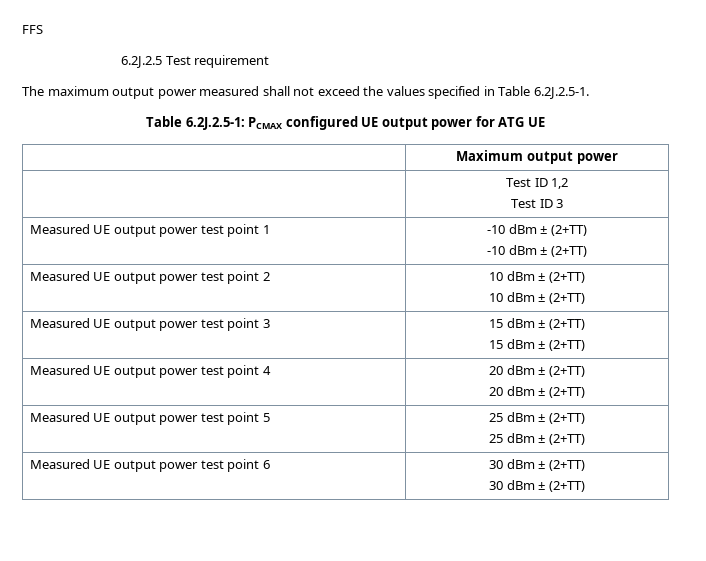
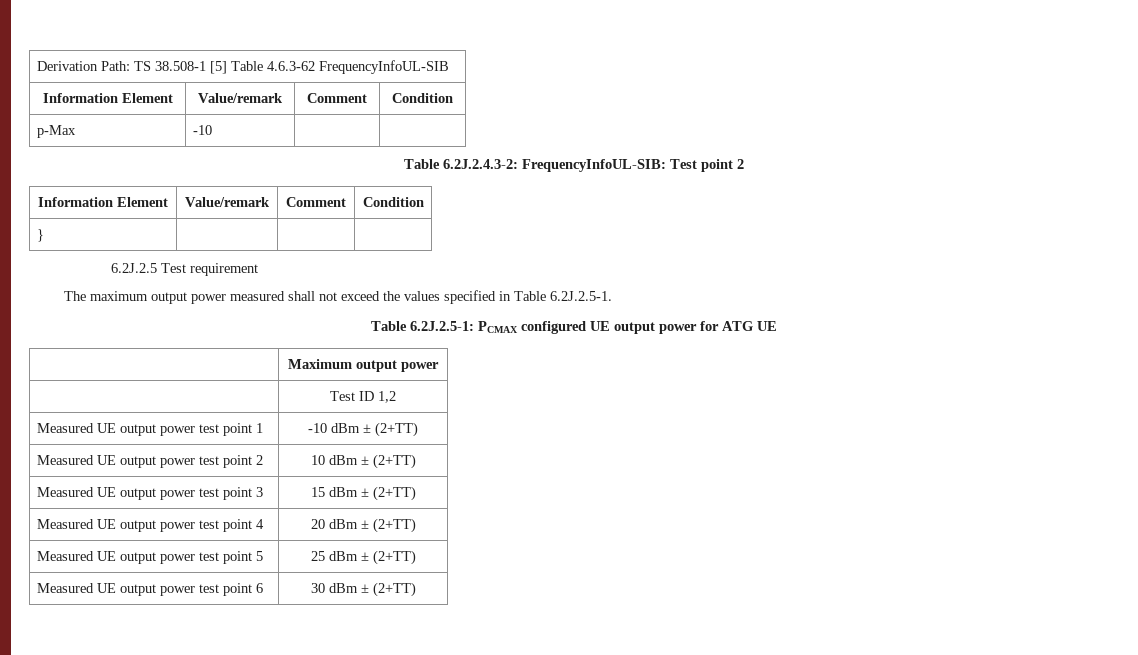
- FFS
+ Derivation Path: TS 38.508-1 [5] Table 4.6.3-62 FrequencyInfoUL-SIB
+ Information Element | Value/remark | Comment | Condition
+ p-Max | -10 | |
+ Table 6.2J.2.4.3-2: FrequencyInfoUL-SIB: Test point 2
+ Information Element | Value/remark | Comment | Condition
+ } | | |
  | Test ID 1,2
- Test ID 3
  Measured UE output power test point 1 | -10 dBm ± (2+TT)
- -10 dBm ± (2+TT)
  Measured UE output power test point 2 | 10 dBm ± (2+TT)
- 10 dBm ± (2+TT)
  Measured UE output power test point 3 | 15 dBm ± (2+TT)
- 15 dBm ± (2+TT)
  Measured UE output power test point 4 | 20 dBm ± (2+TT)
- 20 dBm ± (2+TT)
  Measured UE output power test point 5 | 25 dBm ± (2+TT)
- 25 dBm ± (2+TT)
  Measured UE output power test point 6 | 30 dBm ± (2+TT)
- 30 dBm ± (2+TT)

